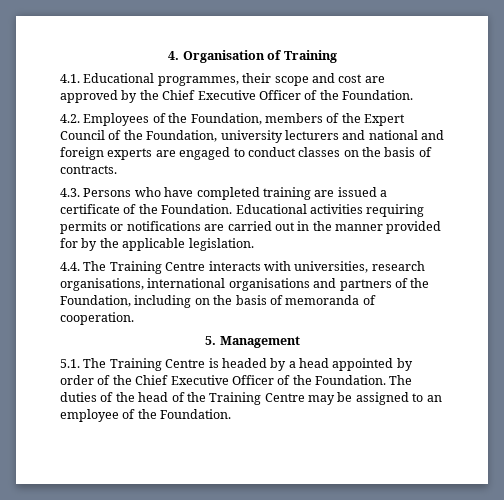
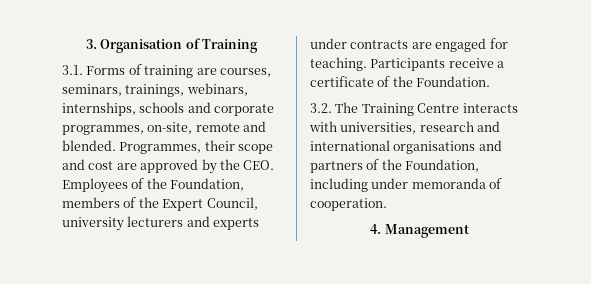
- 4. Organisation of Training
+ 3. Organisation of Training
- 4.1. Educational programmes, their scope and cost are approved by the Chief Executive Officer of the Foundation.
- 4.2. Employees of the Foundation, members of the Expert Council of the Foundation, university lecturers and national and foreign experts are engaged to conduct classes on the basis of contracts.
- 4.3. Persons who have completed training are issued a certificate of the Foundation. Educational activities requiring permits or notifications are carried out in the manner provided for by the applicable legislation.
- 4.4. The Training Centre interacts with universities, research organisations, international organisations and partners of the Foundation, including on the basis of memoranda of cooperation.
+ 3.1. Forms of training are courses, seminars, trainings, webinars, internships, schools and corporate programmes, on-site, remote and blended. Programmes, their scope and cost are approved by the CEO. Employees of the Foundation, members of the Expert Council, university lecturers and experts under contracts are engaged for teaching. Participants receive a certificate of the Foundation.
+ 3.2. The Training Centre interacts with universities, research and international organisations and partners of the Foundation, including under memoranda of cooperation.
- 5. Management
+ 4. Management
- 5.1. The Training Centre is headed by a head appointed by order of the Chief Executive Officer of the Foundation. The duties of the head of the Training Centre may be assigned to an employee of the Foundation.

